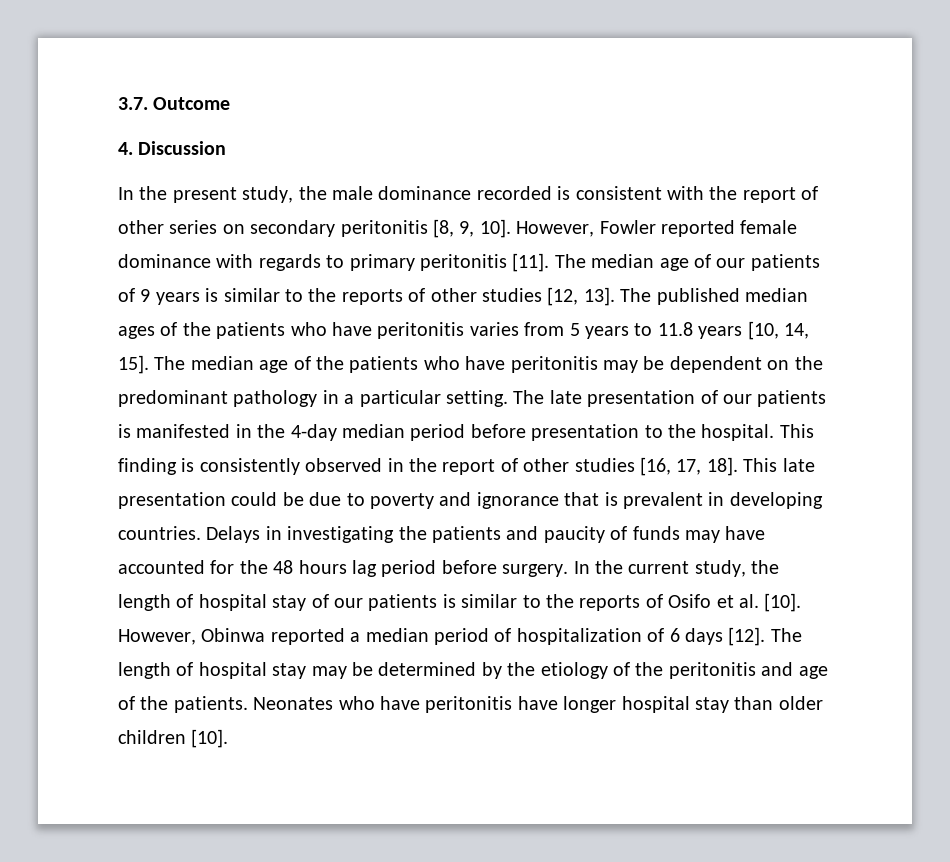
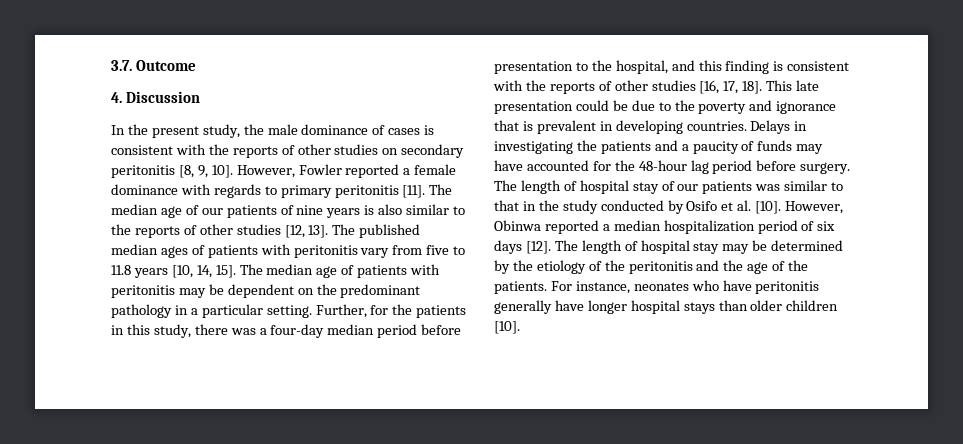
- In the present study, the male dominance recorded is consistent with the report of other series on secondary peritonitis [8, 9, 10].
+ In the present study, the male dominance of cases is consistent with the reports of other studies on secondary peritonitis [8, 9, 10].
- However, Fowler reported female dominance with regards to primary peritonitis [11].
+ However, Fowler reported a female dominance with regards to primary peritonitis [11].
- The median age of our patients of 9 years is similar to the reports of other studies [12, 13].
+ The median age of our patients of nine years is also similar to the reports of other studies [12, 13].
- The published median ages of the patients who have peritonitis varies from 5 years to 11.8 years [10, 14, 15].
+ The published median ages of patients with peritonitis vary from five to 11.8 years [10, 14, 15].
- The median age of the patients who have peritonitis may be dependent on the predominant pathology in a particular setting.
+ The median age of patients with peritonitis may be dependent on the predominant pathology in a particular setting.
- The late presentation of our patients is manifested in the 4-day median period before presentation to the hospital. This finding is consistently observed in the report of other studies [16, 17, 18].
+ Further, for the patients in this study, there was a four-day median period before presentation to the hospital, and this finding is consistent with the reports of other studies [16, 17, 18].
- This late presentation could be due to poverty and ignorance that is prevalent in developing countries.
+ This late presentation could be due to the poverty and ignorance that is prevalent in developing countries.
- Delays in investigating the patients and paucity of funds may have accounted for the 48 hours lag period before surgery.
+ Delays in investigating the patients and a paucity of funds may have accounted for the 48-hour lag period before surgery.
- In the current study, the length of hospital stay of our patients is similar to the reports of Osifo et al. [10].
+ The length of hospital stay of our patients was similar to that in the study conducted by Osifo et al. [10].
- However, Obinwa reported a median period of hospitalization of 6 days [12].
+ However, Obinwa reported a median hospitalization period of six days [12].
- The length of hospital stay may be determined by the etiology of the peritonitis and age of the patients.
+ The length of hospital stay may be determined by the etiology of the peritonitis and the age of the patients.
- Neonates who have peritonitis have longer hospital stay than older children [10].
+ For instance, neonates who have peritonitis generally have longer hospital stays than older children [10].

